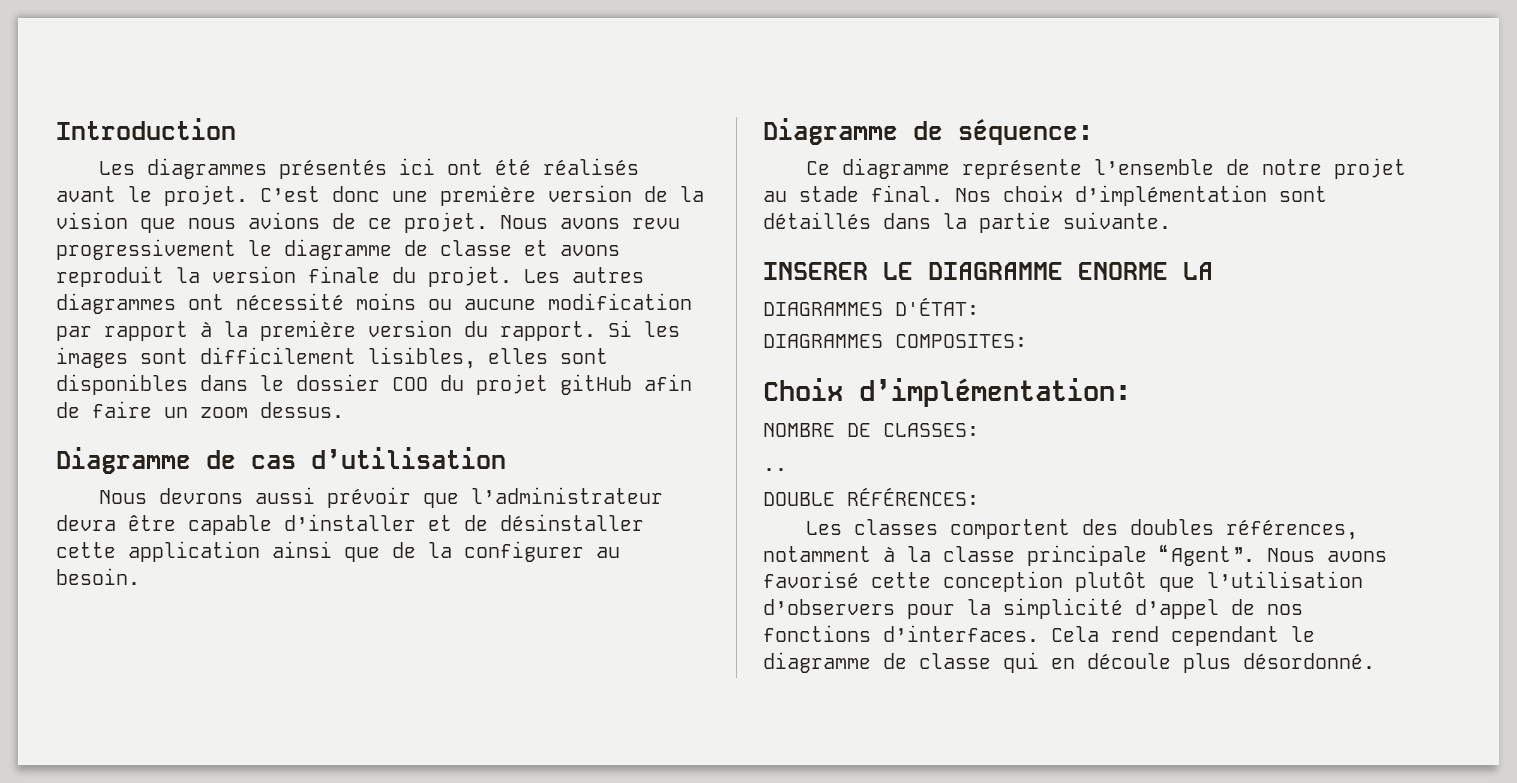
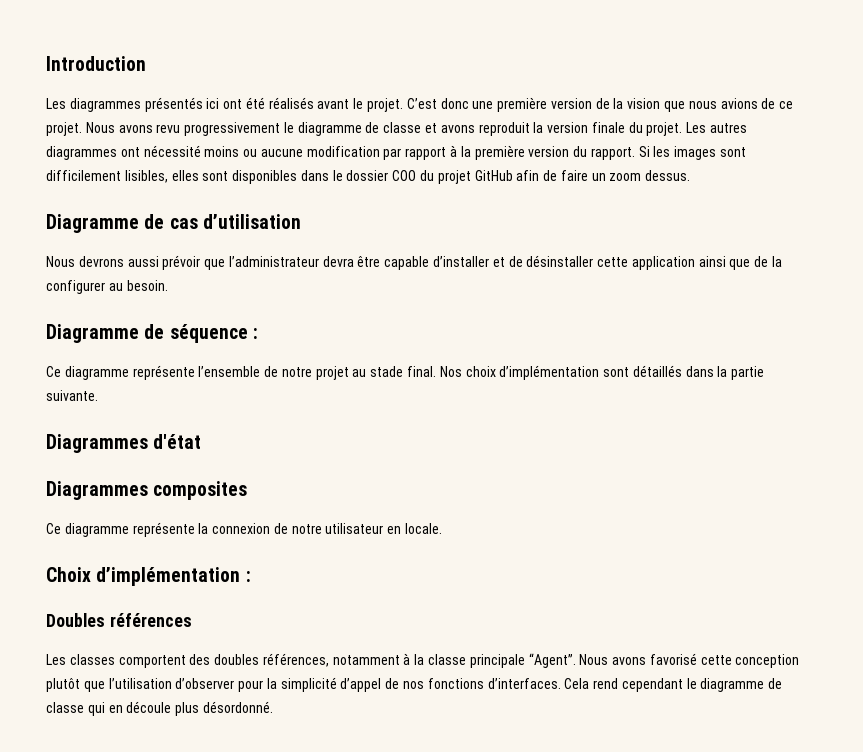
- Si les images sont difficilement lisibles, elles sont disponibles dans le dossier COO du projet gitHub afin de faire un zoom dessus.
+ Si les images sont difficilement lisibles, elles sont disponibles dans le dossier COO du projet GitHub afin de faire un zoom dessus.
- Diagramme de séquence:
+ Diagramme de séquence :
- INSERER LE DIAGRAMME ENORME LA
- DIAGRAMMES D'ÉTAT:
- DIAGRAMMES COMPOSITES:
- Choix d’implémentation:
- NOMBRE DE CLASSES:
- ..
- DOUBLE RÉFÉRENCES:
+ Diagrammes d'état
+ Diagrammes composites
+ Ce diagramme représente la connexion de notre utilisateur en locale.
+ Choix d’implémentation :
+ Doubles références
- Nous avons favorisé cette conception plutôt que l’utilisation d’observers pour la simplicité d’appel de nos fonctions d’interfaces.
+ Nous avons favorisé cette conception plutôt que l’utilisation d’observer pour la simplicité d’appel de nos fonctions d’interfaces.

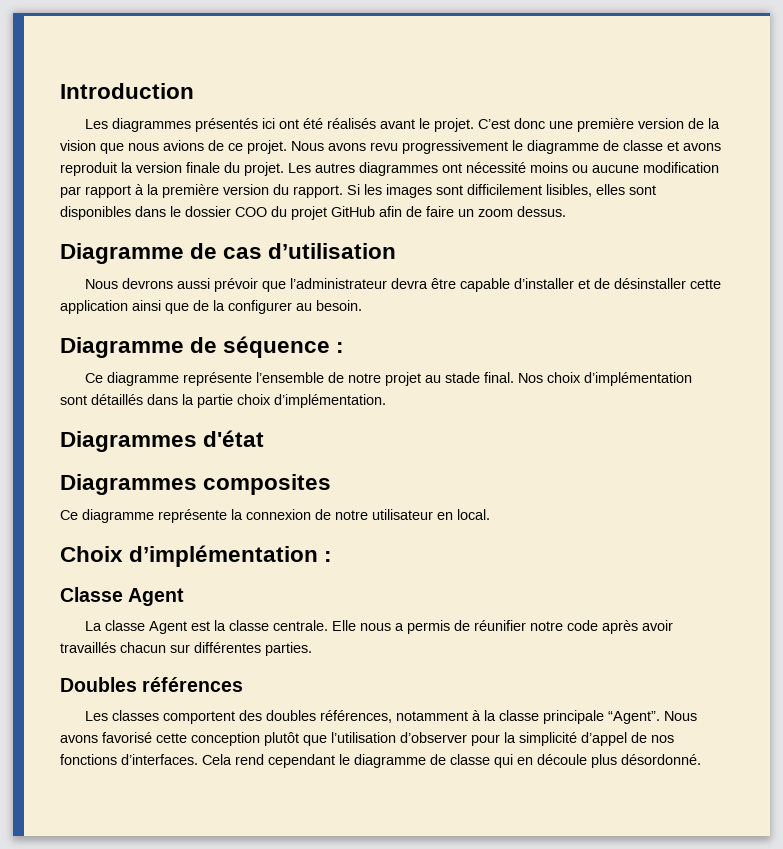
- Nos choix d’implémentation sont détaillés dans la partie suivante.
+ Nos choix d’implémentation sont détaillés dans la partie choix d’implémentation.
- Ce diagramme représente la connexion de notre utilisateur en locale.
+ Ce diagramme représente la connexion de notre utilisateur en local.
+ Classe Agent
+ La classe Agent est la classe centrale. Elle nous a permis de réunifier notre code après avoir travaillés chacun sur différentes parties.

